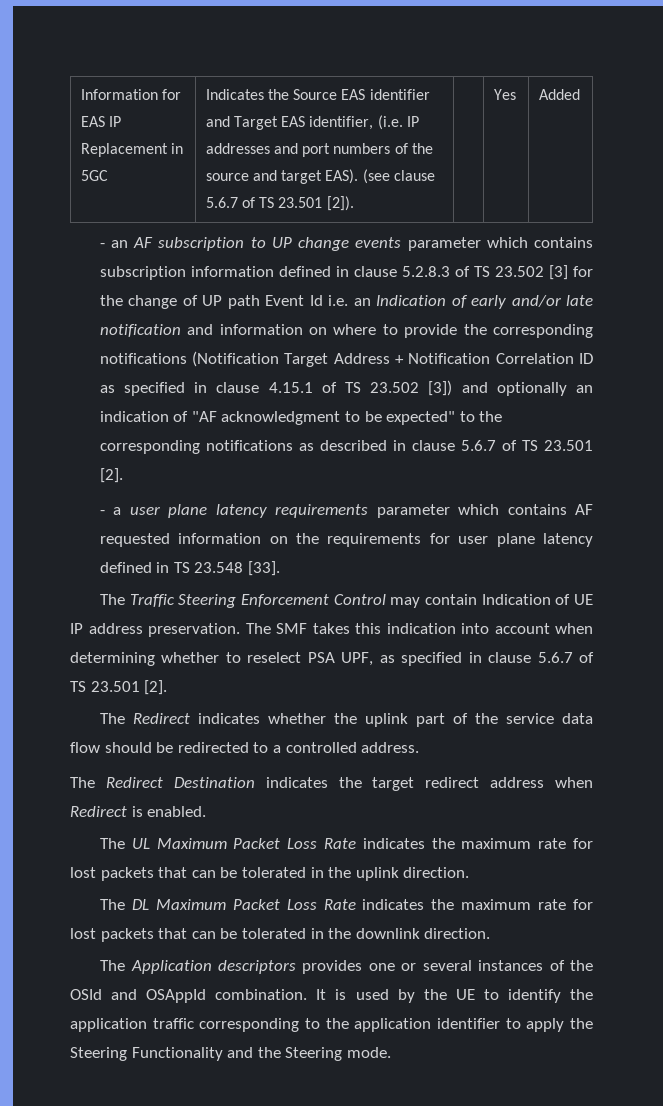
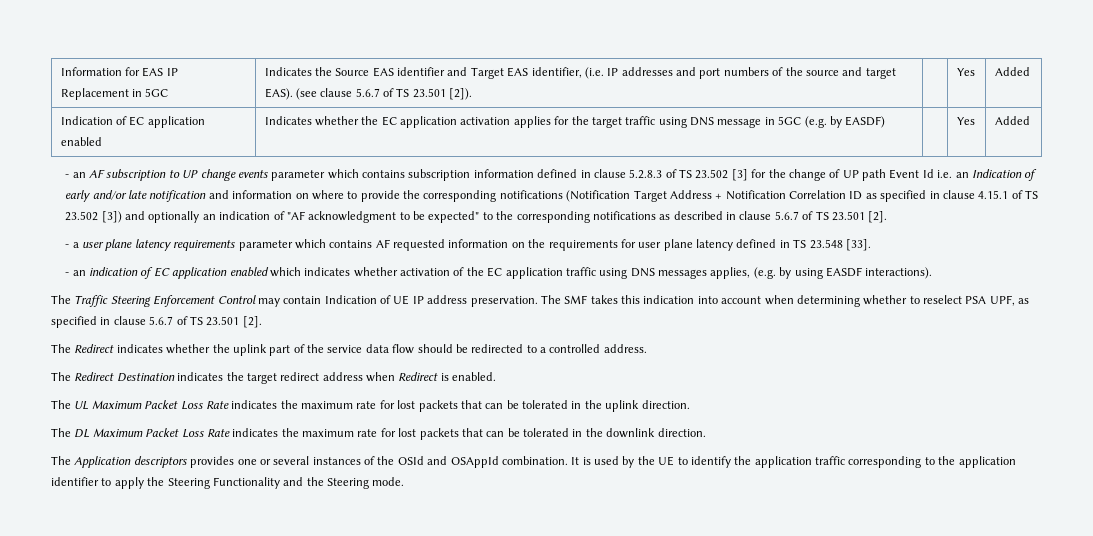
+ Indication of EC application enabled | Indicates whether the EC application activation applies for the target traffic using DNS message in 5GC (e.g. by EASDF) | | Yes | Added
+ - an indication of EC application enabled which indicates whether activation of the EC application traffic using DNS messages applies, (e.g. by using EASDF interactions).

